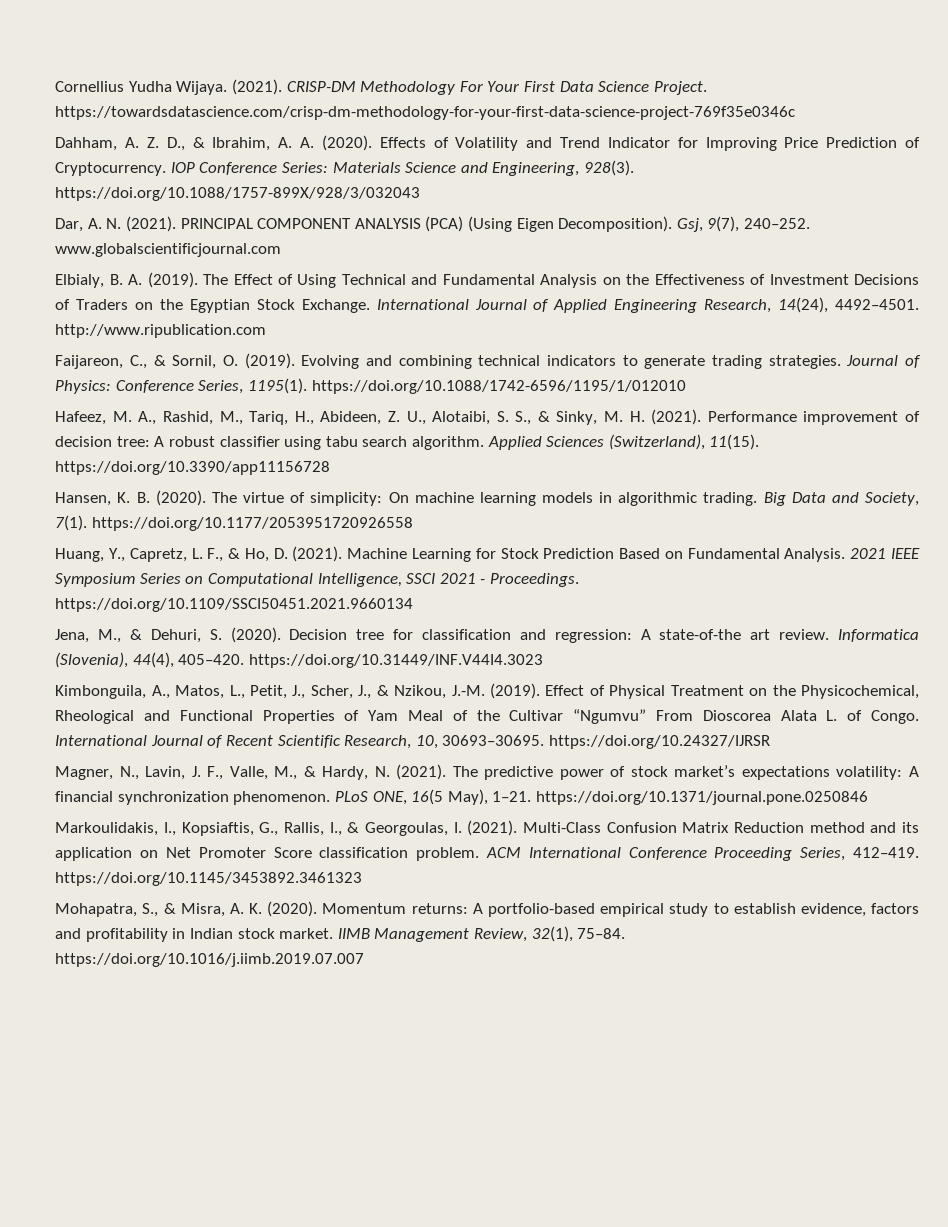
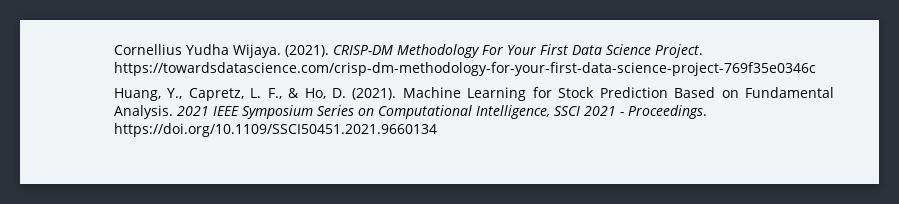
- Dahham, A. Z. D., & Ibrahim, A. A. (2020). Effects of Volatility and Trend Indicator for Improving Price Prediction of Cryptocurrency. IOP Conference Series: Materials Science and Engineering, 928(3). https://doi.org/10.1088/1757-899X/928/3/032043
- Dar, A. N. (2021). PRINCIPAL COMPONENT ANALYSIS (PCA) (Using Eigen Decomposition). Gsj, 9(7), 240–252. www.globalscientificjournal.com
- Elbialy, B. A. (2019). The Effect of Using Technical and Fundamental Analysis on the Effectiveness of Investment Decisions of Traders on the Egyptian Stock Exchange. International Journal of Applied Engineering Research, 14(24), 4492–4501. http://www.ripublication.com
- Faijareon, C., & Sornil, O. (2019). Evolving and combining technical indicators to generate trading strategies. Journal of Physics: Conference Series, 1195(1). https://doi.org/10.1088/1742-6596/1195/1/012010
- Hafeez, M. A., Rashid, M., Tariq, H., Abideen, Z. U., Alotaibi, S. S., & Sinky, M. H. (2021). Performance improvement of decision tree: A robust classifier using tabu search algorithm. Applied Sciences (Switzerland), 11(15). https://doi.org/10.3390/app11156728
- Hansen, K. B. (2020). The virtue of simplicity: On machine learning models in algorithmic trading. Big Data and Society, 7(1). https://doi.org/10.1177/2053951720926558
- Jena, M., & Dehuri, S. (2020). Decision tree for classification and regression: A state-of-the art review. Informatica (Slovenia), 44(4), 405–420. https://doi.org/10.31449/INF.V44I4.3023
- Kimbonguila, A., Matos, L., Petit, J., Scher, J., & Nzikou, J.-M. (2019). Effect of Physical Treatment on the Physicochemical, Rheological and Functional Properties of Yam Meal of the Cultivar “Ngumvu” From Dioscorea Alata L. of Congo. International Journal of Recent Scientific Research, 10, 30693–30695. https://doi.org/10.24327/IJRSR
- Magner, N., Lavin, J. F., Valle, M., & Hardy, N. (2021). The predictive power of stock market’s expectations volatility: A financial synchronization phenomenon. PLoS ONE, 16(5 May), 1–21. https://doi.org/10.1371/journal.pone.0250846
- Markoulidakis, I., Kopsiaftis, G., Rallis, I., & Georgoulas, I. (2021). Multi-Class Confusion Matrix Reduction method and its application on Net Promoter Score classification problem. ACM International Conference Proceeding Series, 412–419. https://doi.org/10.1145/3453892.3461323
- Mohapatra, S., & Misra, A. K. (2020). Momentum returns: A portfolio-based empirical study to establish evidence, factors and profitability in Indian stock market. IIMB Management Review, 32(1), 75–84. https://doi.org/10.1016/j.iimb.2019.07.007

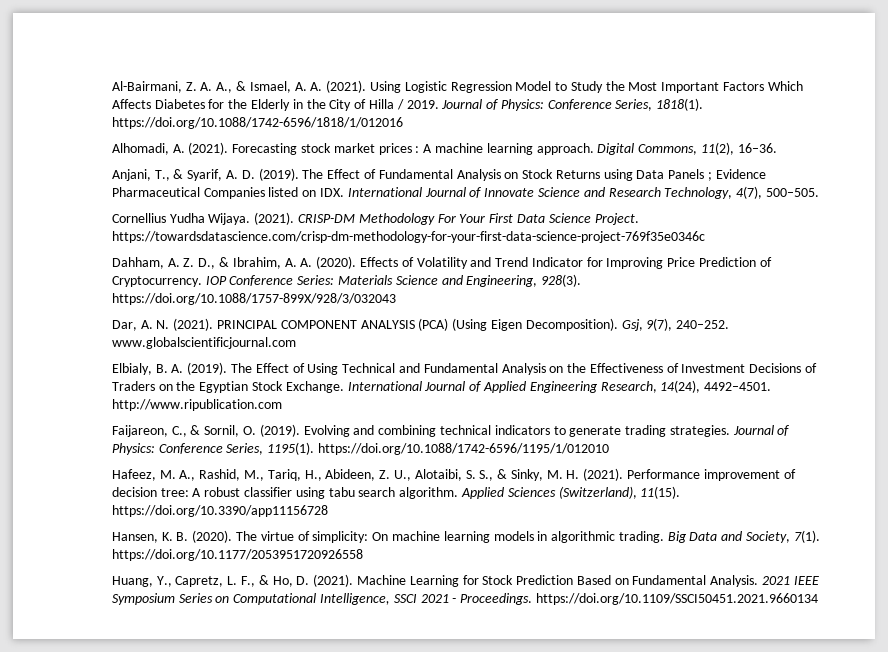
+ Al-Bairmani, Z. A. A., & Ismael, A. A. (2021). Using Logistic Regression Model to Study the Most Important Factors Which Affects Diabetes for the Elderly in the City of Hilla / 2019. Journal of Physics: Conference Series, 1818(1). https://doi.org/10.1088/1742-6596/1818/1/012016
+ Alhomadi, A. (2021). Forecasting stock market prices : A machine learning approach. Digital Commons, 11(2), 16–36.
+ Anjani, T., & Syarif, A. D. (2019). The Effect of Fundamental Analysis on Stock Returns using Data Panels ; Evidence Pharmaceutical Companies listed on IDX. International Journal of Innovate Science and Research Technology, 4(7), 500–505.
+ Dahham, A. Z. D., & Ibrahim, A. A. (2020). Effects of Volatility and Trend Indicator for Improving Price Prediction of Cryptocurrency. IOP Conference Series: Materials Science and Engineering, 928(3). https://doi.org/10.1088/1757-899X/928/3/032043
+ Dar, A. N. (2021). PRINCIPAL COMPONENT ANALYSIS (PCA) (Using Eigen Decomposition). Gsj, 9(7), 240–252. www.globalscientificjournal.com
+ Elbialy, B. A. (2019). The Effect of Using Technical and Fundamental Analysis on the Effectiveness of Investment Decisions of Traders on the Egyptian Stock Exchange. International Journal of Applied Engineering Research, 14(24), 4492–4501. http://www.ripublication.com
+ Faijareon, C., & Sornil, O. (2019). Evolving and combining technical indicators to generate trading strategies. Journal of Physics: Conference Series, 1195(1). https://doi.org/10.1088/1742-6596/1195/1/012010
+ Hafeez, M. A., Rashid, M., Tariq, H., Abideen, Z. U., Alotaibi, S. S., & Sinky, M. H. (2021). Performance improvement of decision tree: A robust classifier using tabu search algorithm. Applied Sciences (Switzerland), 11(15). https://doi.org/10.3390/app11156728
+ Hansen, K. B. (2020). The virtue of simplicity: On machine learning models in algorithmic trading. Big Data and Society, 7(1). https://doi.org/10.1177/2053951720926558

